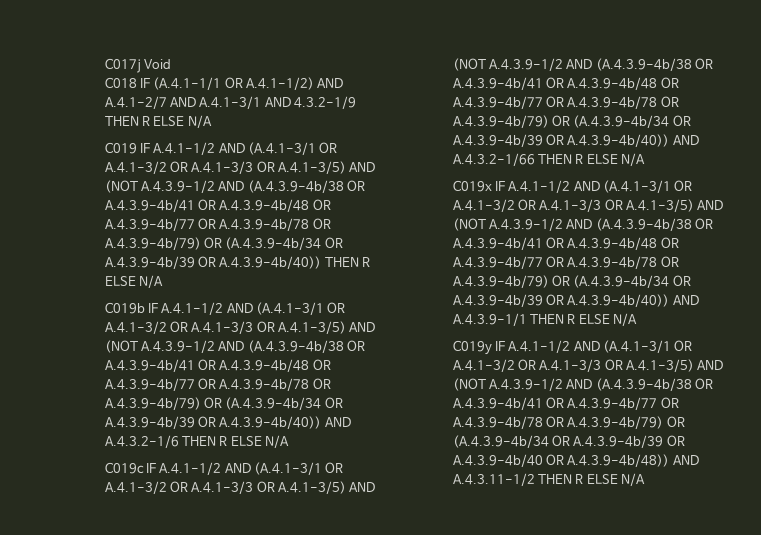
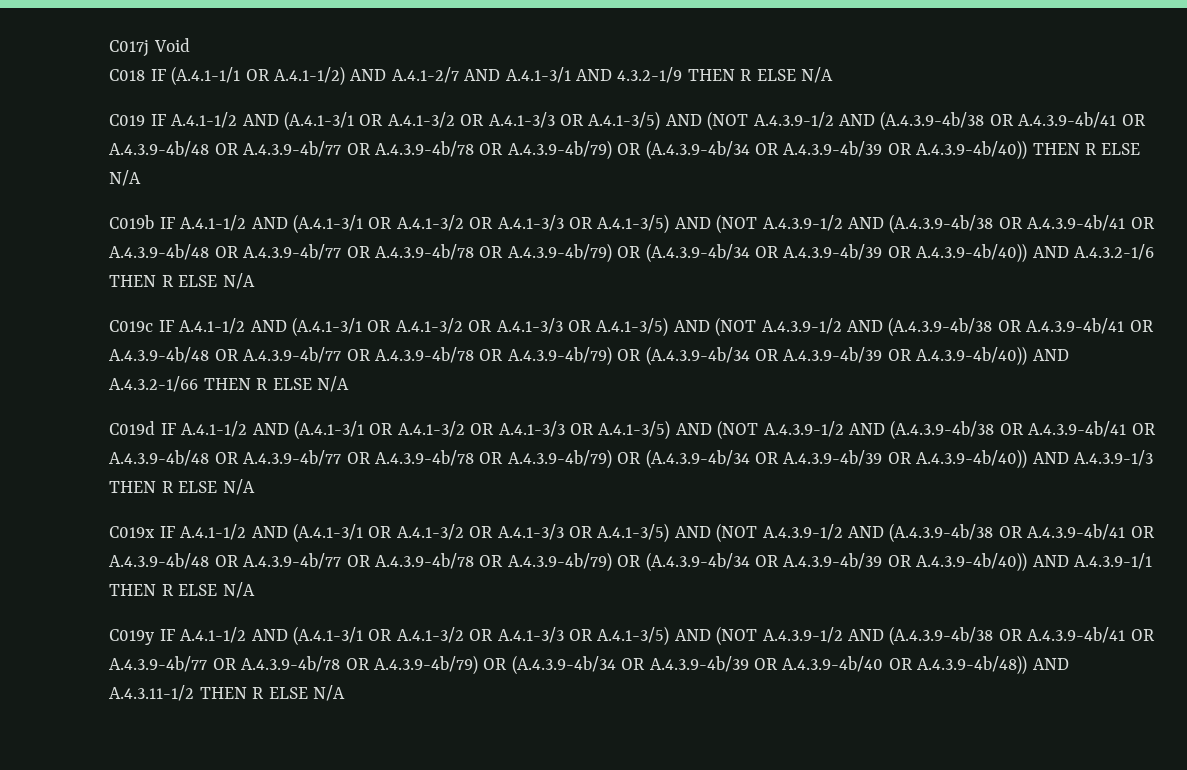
+ C019d IF A.4.1-1/2 AND (A.4.1-3/1 OR A.4.1-3/2 OR A.4.1-3/3 OR A.4.1-3/5) AND (NOT A.4.3.9-1/2 AND (A.4.3.9-4b/38 OR A.4.3.9-4b/41 OR A.4.3.9-4b/48 OR A.4.3.9-4b/77 OR A.4.3.9-4b/78 OR A.4.3.9-4b/79) OR (A.4.3.9-4b/34 OR A.4.3.9-4b/39 OR A.4.3.9-4b/40)) AND A.4.3.9-1/3 THEN R ELSE N/A

